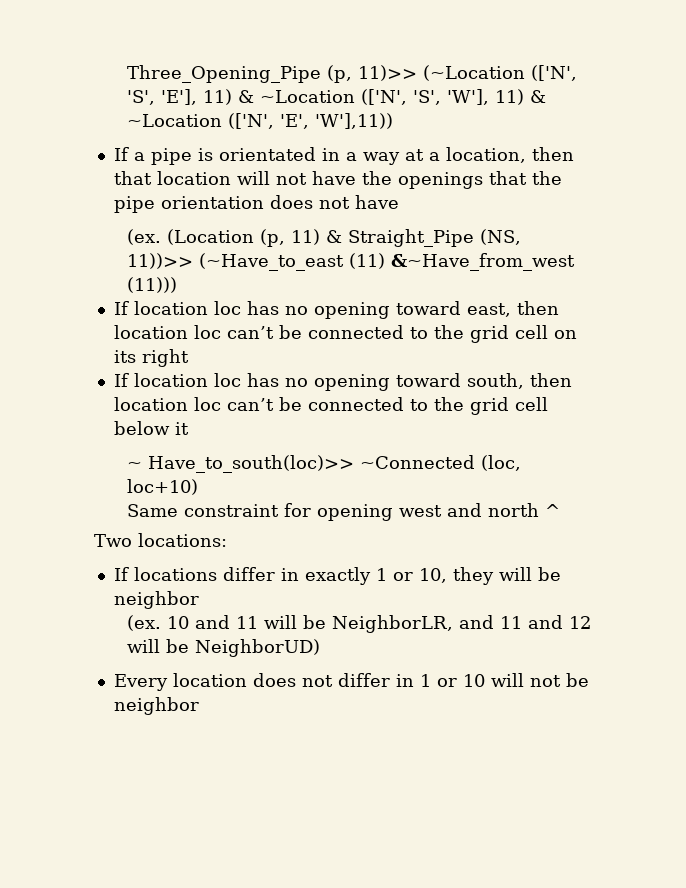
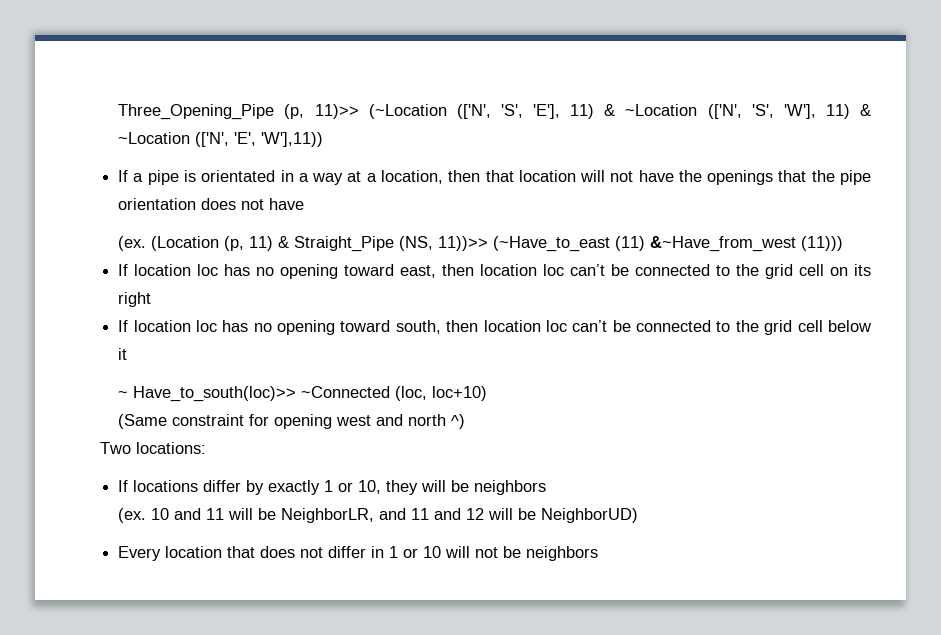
- Same constraint for opening west and north ^
+ (Same constraint for opening west and north ^)
- If locations differ in exactly 1 or 10, they will be neighbor
+ If locations differ by exactly 1 or 10, they will be neighbors
- Every location does not differ in 1 or 10 will not be neighbor
+ Every location that does not differ in 1 or 10 will not be neighbors

